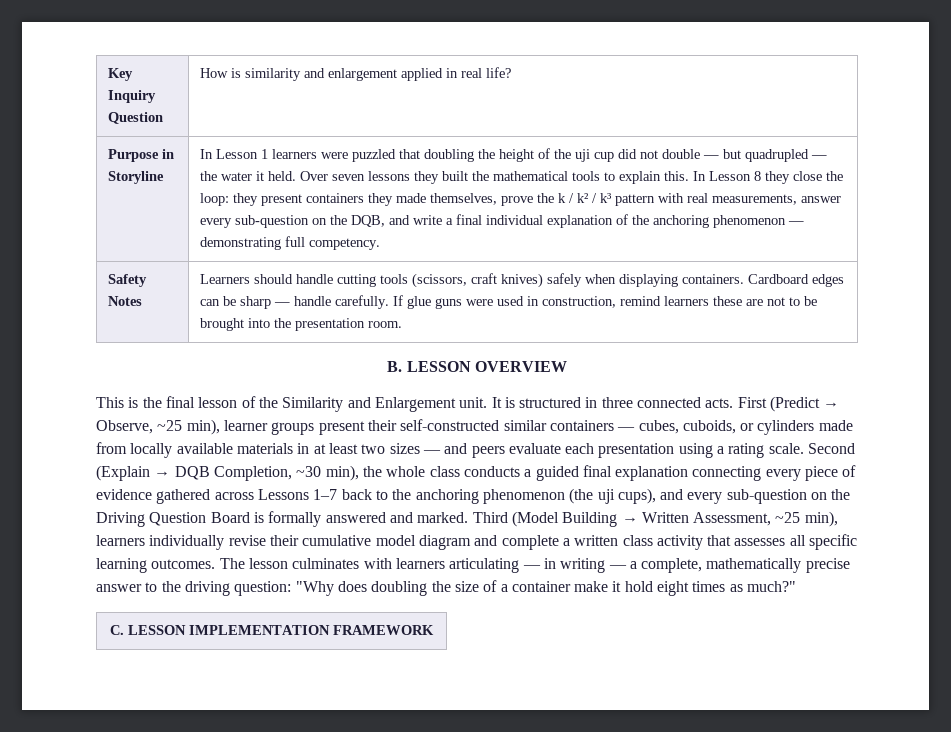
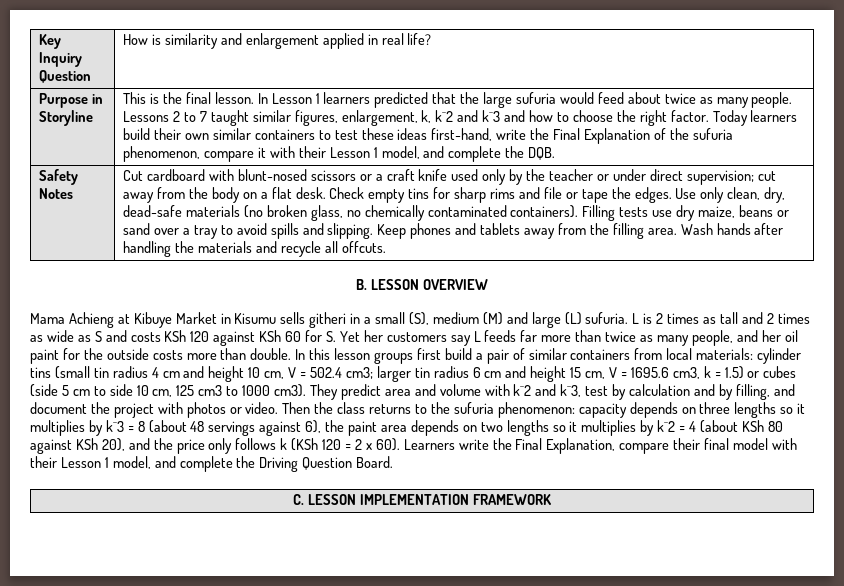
- In Lesson 1 learners were puzzled that doubling the height of the uji cup did not double — but quadrupled — the water it held. Over seven lessons they built the mathematical tools to explain this. In Lesson 8 they close the loop: they present containers they made themselves, prove the k / k² / k³ pattern with real measurements, answer every sub-question on the DQB, and write a final individual explanation of the anchoring phenomenon — demonstrating full competency.
- Safety Notes | Learners should handle cutting tools (scissors, craft knives) safely when displaying containers. Cardboard edges can be sharp — handle carefully. If glue guns were used in construction, remind learners these are not to be brought into the presentation room.
+ This is the final lesson. In Lesson 1 learners predicted that the large sufuria would feed about twice as many people. Lessons 2 to 7 taught similar figures, enlargement, k, k^2 and k^3 and how to choose the right factor. Today learners build their own similar containers to test these ideas first-hand, write the Final Explanation of the sufuria phenomenon, compare it with their Lesson 1 model, and complete the DQB.
+ Safety Notes | Cut cardboard with blunt-nosed scissors or a craft knife used only by the teacher or under direct supervision; cut away from the body on a flat desk. Check empty tins for sharp rims and file or tape the edges. Use only clean, dry, dead-safe materials (no broken glass, no chemically contaminated containers). Filling tests use dry maize, beans or sand over a tray to avoid spills and slipping. Keep phones and tablets away from the filling area. Wash hands after handling the materials and recycle all offcuts.
  B. LESSON OVERVIEW
- This is the final lesson of the Similarity and Enlargement unit. It is structured in three connected acts. First (Predict → Observe, ~25 min), learner groups present their self-constructed similar containers — cubes, cuboids, or cylinders made from locally available materials in at least two sizes — and peers evaluate each presentation using a rating scale. Second (Explain → DQB Completion, ~30 min), the whole class conducts a guided final explanation connecting every piece of evidence gathered across Lessons 1–7 back to the anchoring phenomenon (the uji cups), and every sub-question on the Driving Question Board is formally answered and marked. Third (Model Building → Written Assessment, ~25 min), learners individually revise their cumulative model diagram and complete a written class activity that assesses all specific learning outcomes. The lesson culminates with learners articulating — in writing — a complete, mathematically precise answer to the driving question: "Why does doubling the size of a container make it hold eight times as much?"
+ Mama Achieng at Kibuye Market in Kisumu sells githeri in a small (S), medium (M) and large (L) sufuria. L is 2 times as tall and 2 times as wide as S and costs KSh 120 against KSh 60 for S. Yet her customers say L feeds far more than twice as many people, and her oil paint for the outside costs more than double. In this lesson groups first build a pair of similar containers from local materials: cylinder tins (small tin radius 4 cm and height 10 cm, V = 502.4 cm3; larger tin radius 6 cm and height 15 cm, V = 1695.6 cm3, k = 1.5) or cubes (side 5 cm to side 10 cm, 125 cm3 to 1000 cm3). They predict area and volume with k^2 and k^3, test by calculation and by filling, and document the project with photos or video. Then the class returns to the sufuria phenomenon: capacity depends on three lengths so it multiplies by k^3 = 8 (about 48 servings against 6), the paint area depends on two lengths so it multiplies by k^2 = 4 (about KSh 80 against KSh 20), and the price only follows k (KSh 120 = 2 x 60). Learners write the Final Explanation, compare their final model with their Lesson 1 model, and complete the Driving Question Board.

